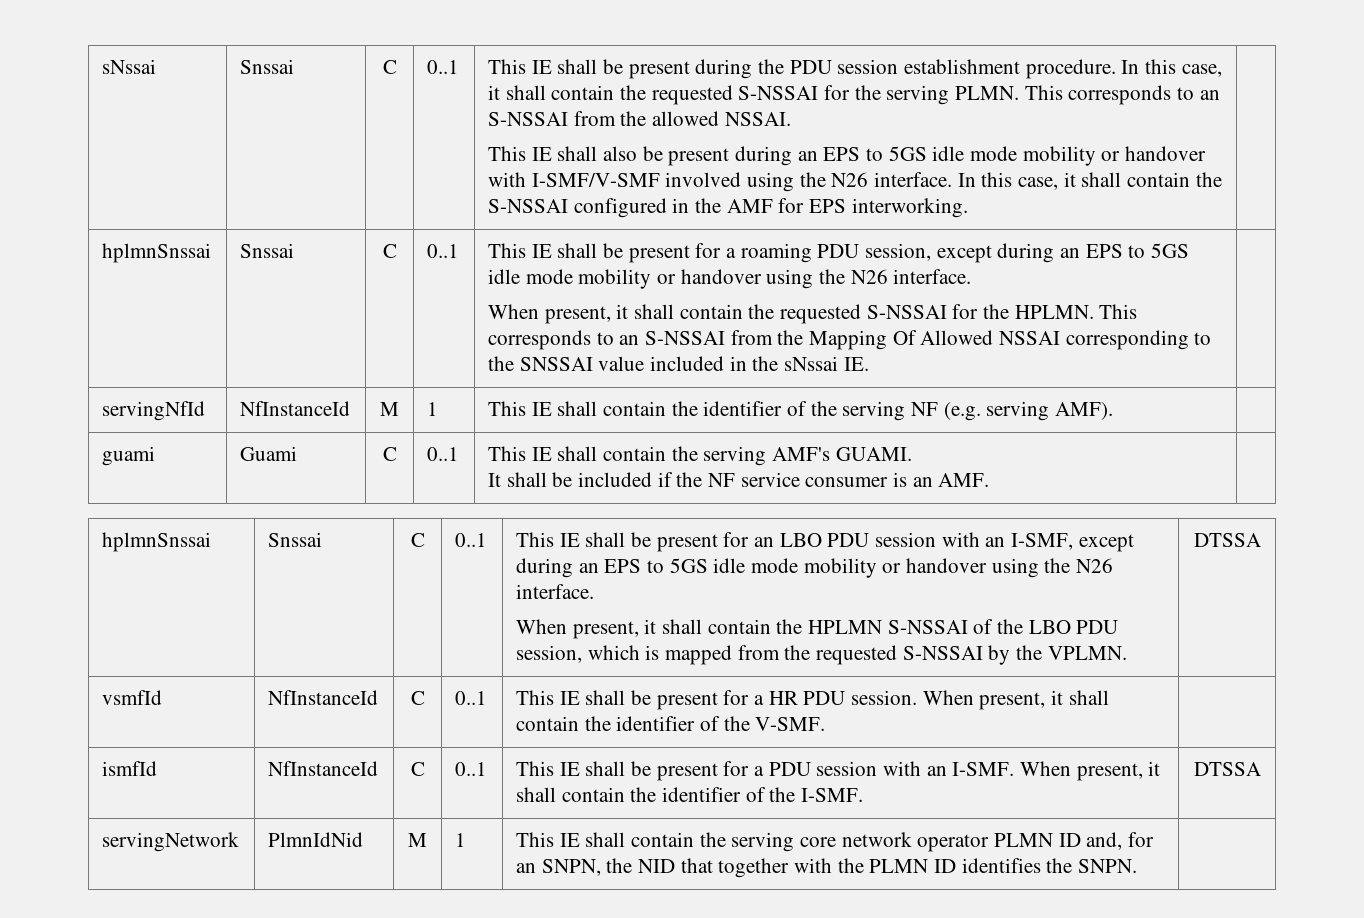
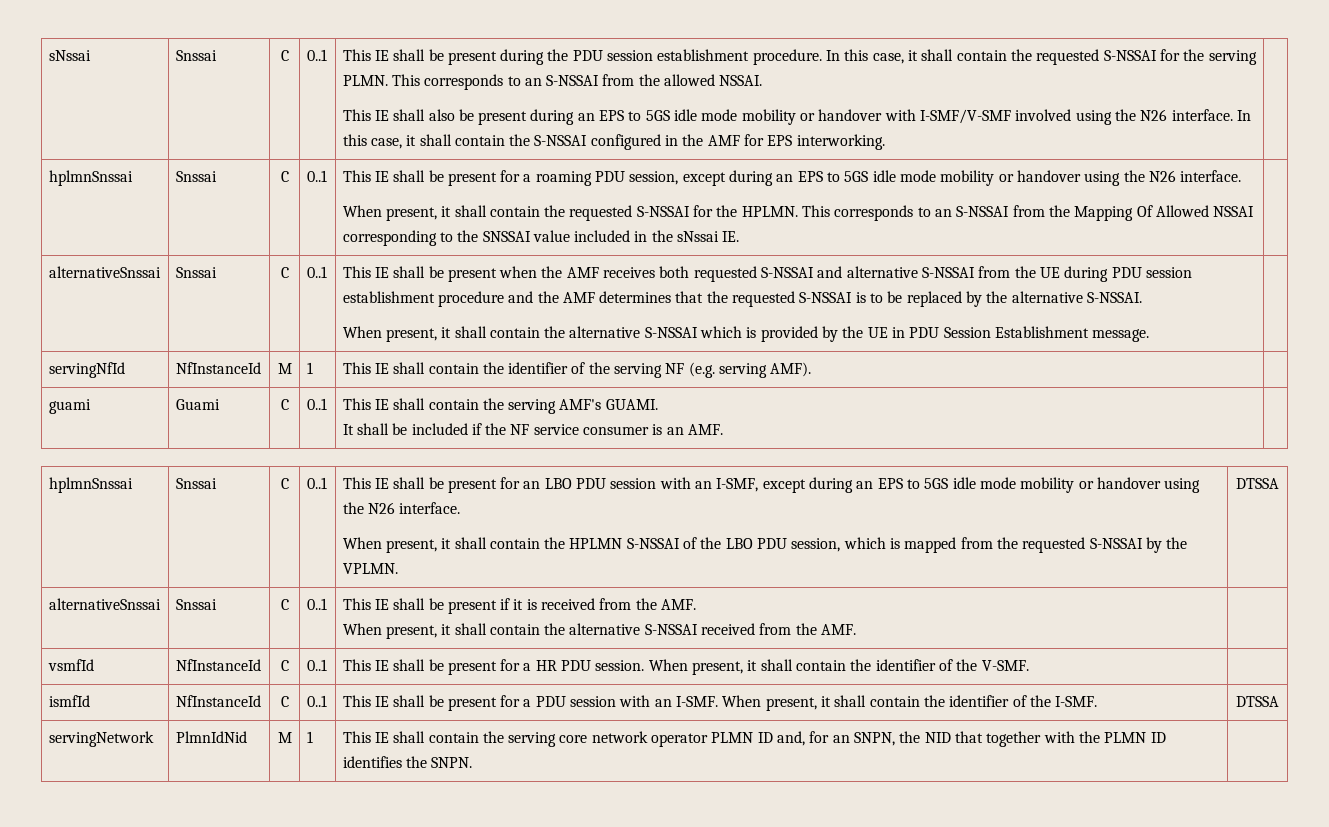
+ alternativeSnssai | Snssai | C | 0..1 | This IE shall be present when the AMF receives both requested S-NSSAI and alternative S-NSSAI from the UE during PDU session establishment procedure and the AMF determines that the requested S-NSSAI is to be replaced by the alternative S-NSSAI.
+ When present, it shall contain the alternative S-NSSAI which is provided by the UE in PDU Session Establishment message.
+ alternativeSnssai | Snssai | C | 0..1 | This IE shall be present if it is received from the AMF.
+ When present, it shall contain the alternative S-NSSAI received from the AMF. |

